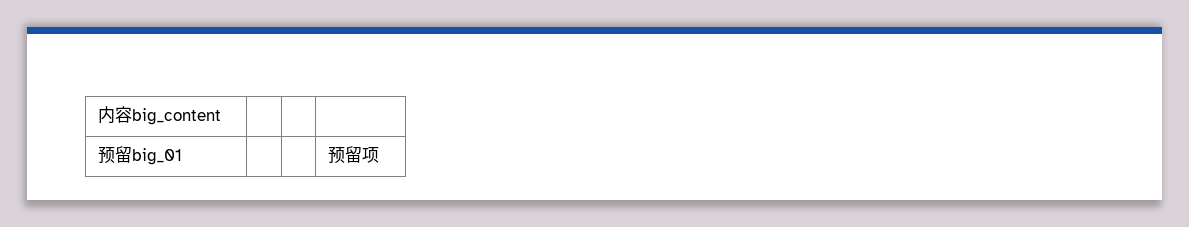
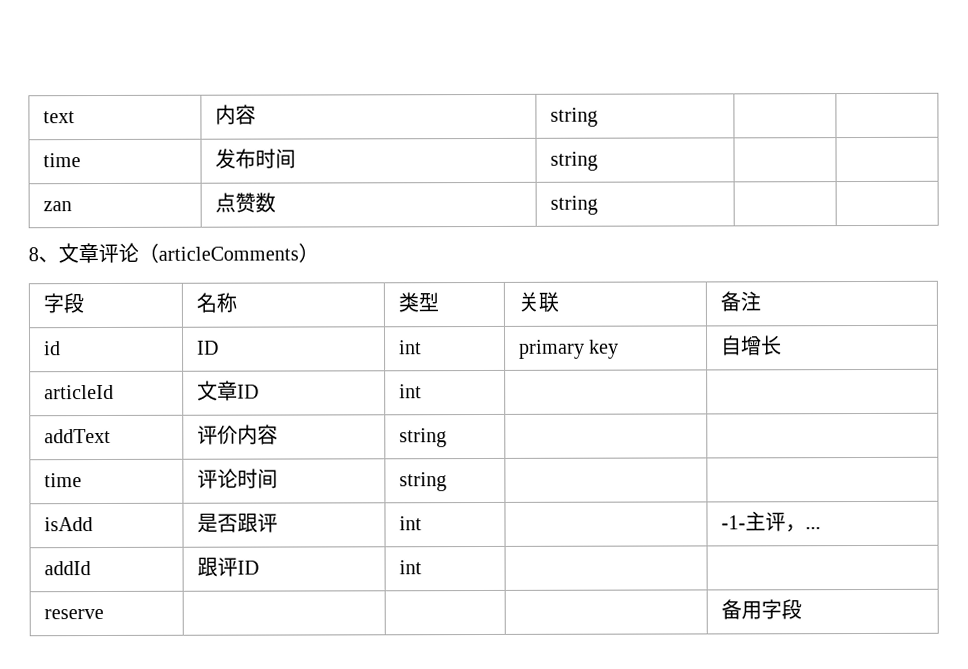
- 内容big_content | | |
- 预留big_01 | | | 预留项
+ text | 内容 | string | |
+ time | 发布时间 | string | |
+ zan | 点赞数 | string | |
+ 8、文章评论（articleComments）
+ 字段 | 名称 | 类型 | 关联 | 备注
+ id | ID | int | primary key | 自增长
+ articleId | 文章ID | int | |
+ addText | 评价内容 | string | |
+ time | 评论时间 | string | |
+ isAdd | 是否跟评 | int | | -1-主评，...
+ addId | 跟评ID | int | |
+ reserve | | | | 备用字段

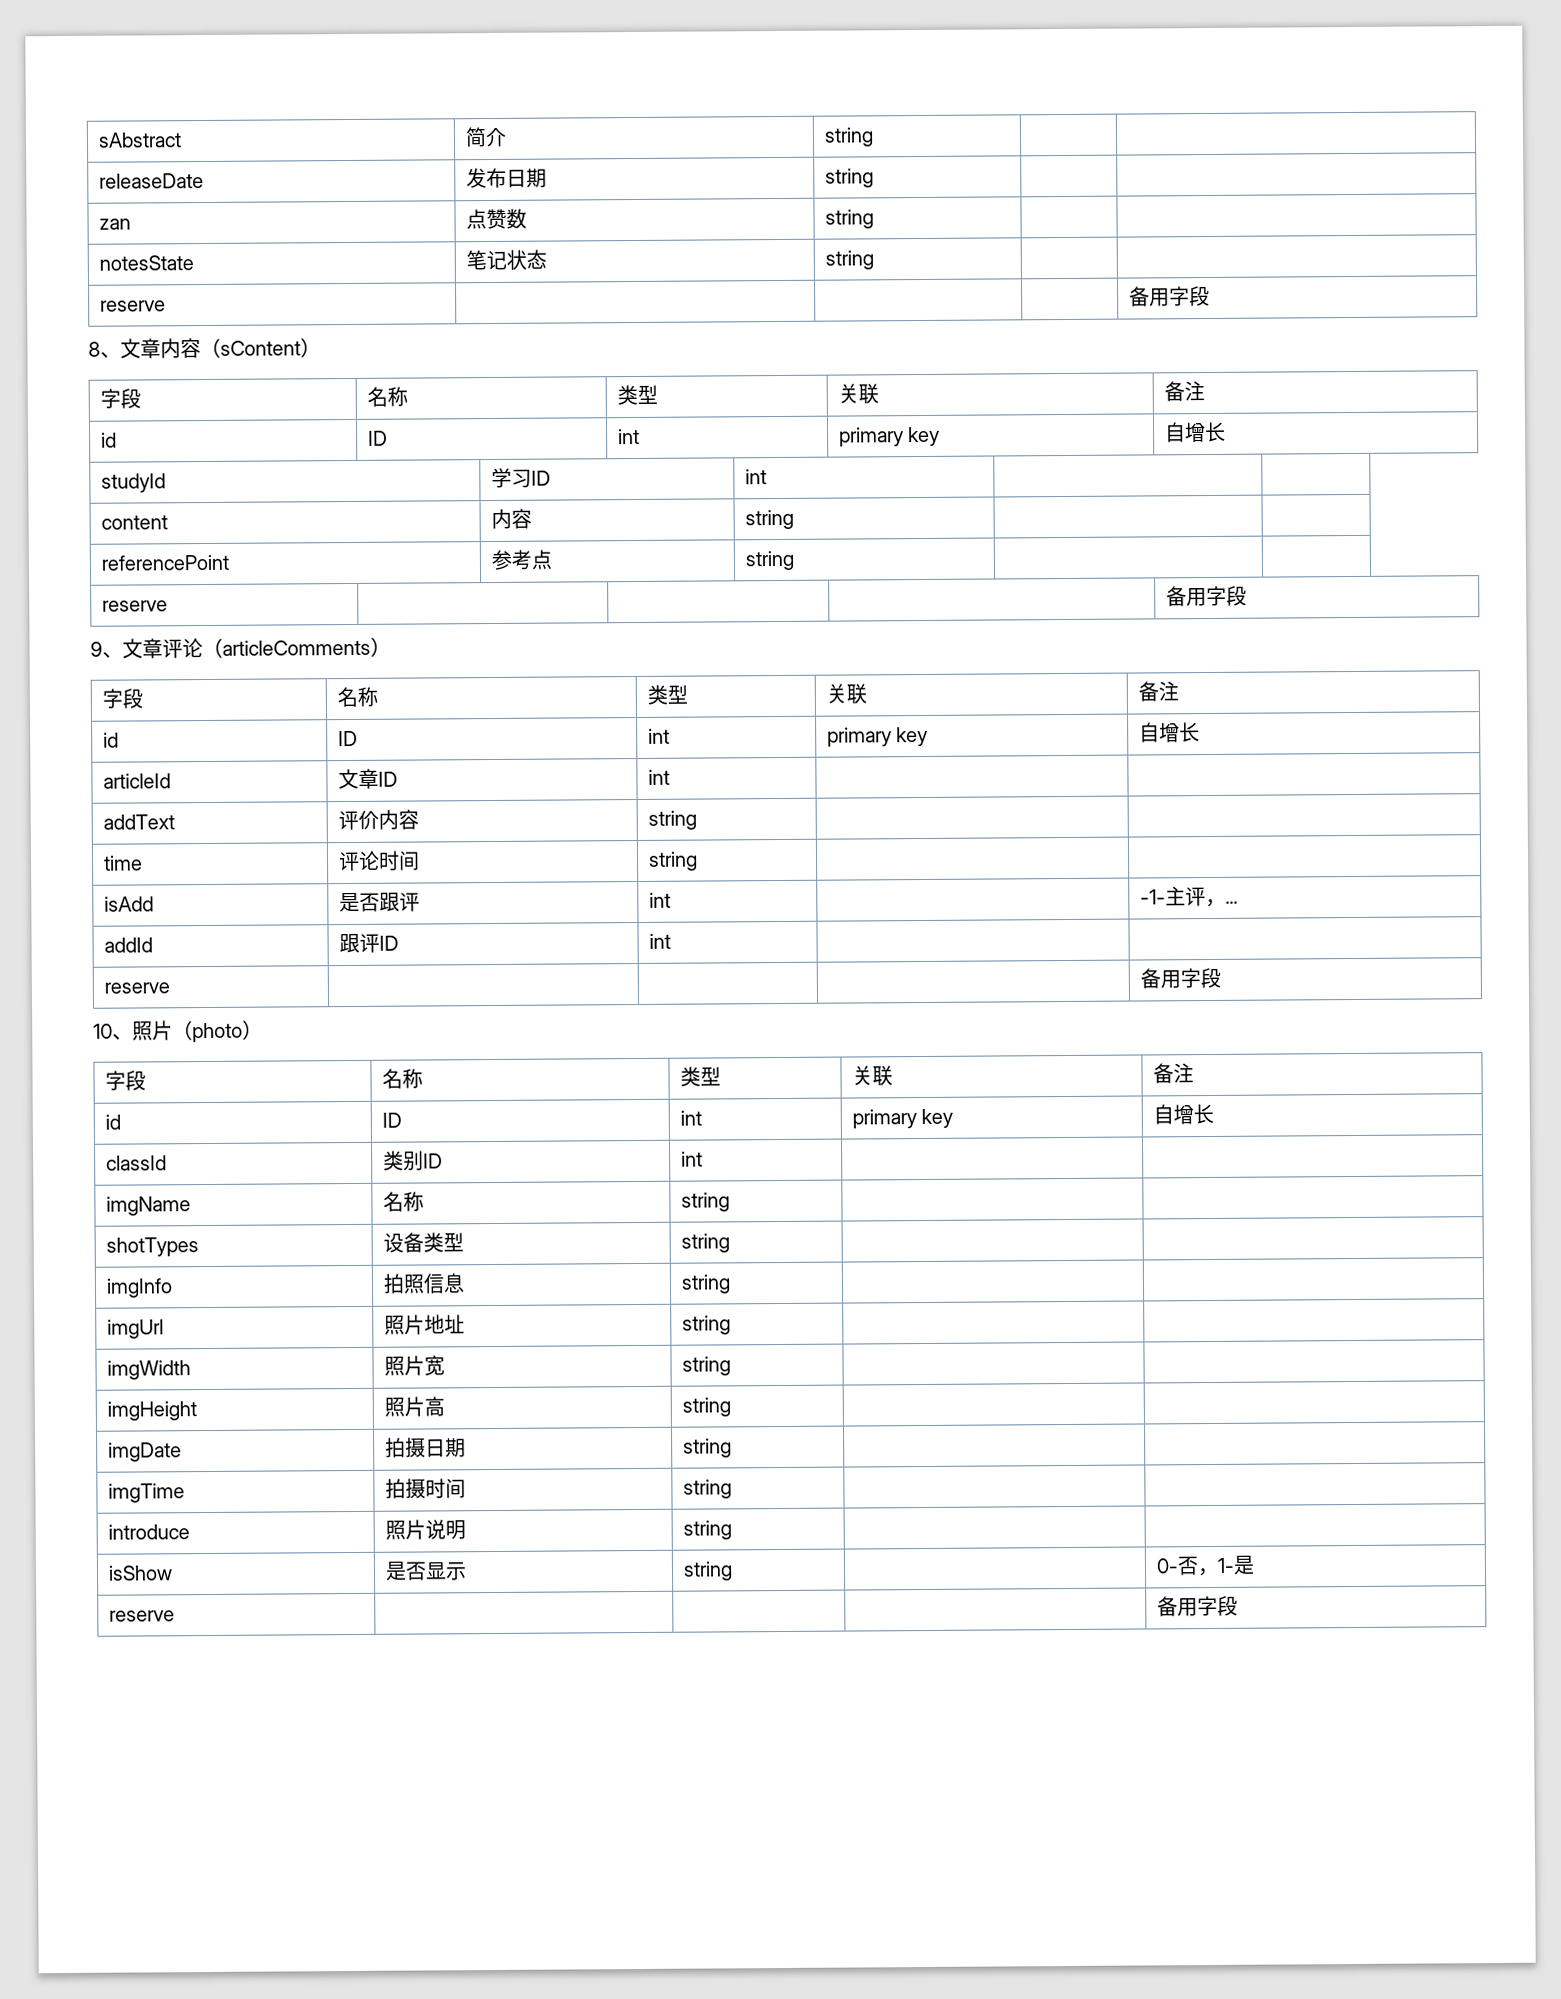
- text | 内容 | string | |
- time | 发布时间 | string | |
+ sAbstract | 简介 | string | |
+ releaseDate | 发布日期 | string | |
- 8、文章评论（articleComments）
+ notesState | 笔记状态 | string | |
+ reserve | | | | 备用字段
+ 8、文章内容（sContent）
+ 字段 | 名称 | 类型 | 关联 | 备注
+ id | ID | int | primary key | 自增长
+ studyId | 学习ID | int | |
+ content | 内容 | string | |
+ referencePoint | 参考点 | string | |
+ reserve | | | | 备用字段
+ 9、文章评论（articleComments）
+ 10、照片（photo）
+ 字段 | 名称 | 类型 | 关联 | 备注
+ id | ID | int | primary key | 自增长
+ classId | 类别ID | int | |
+ imgName | 名称 | string | |
+ shotTypes | 设备类型 | string | |
+ imgInfo | 拍照信息 | string | |
+ imgUrl | 照片地址 | string | |
+ imgWidth | 照片宽 | string | |
+ imgHeight | 照片高 | string | |
+ imgDate | 拍摄日期 | string | |
+ imgTime | 拍摄时间 | string | |
+ introduce | 照片说明 | string | |
+ isShow | 是否显示 | string | | 0-否，1-是
+ reserve | | | | 备用字段

